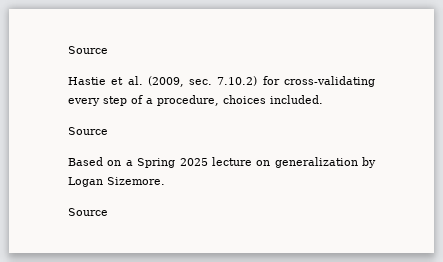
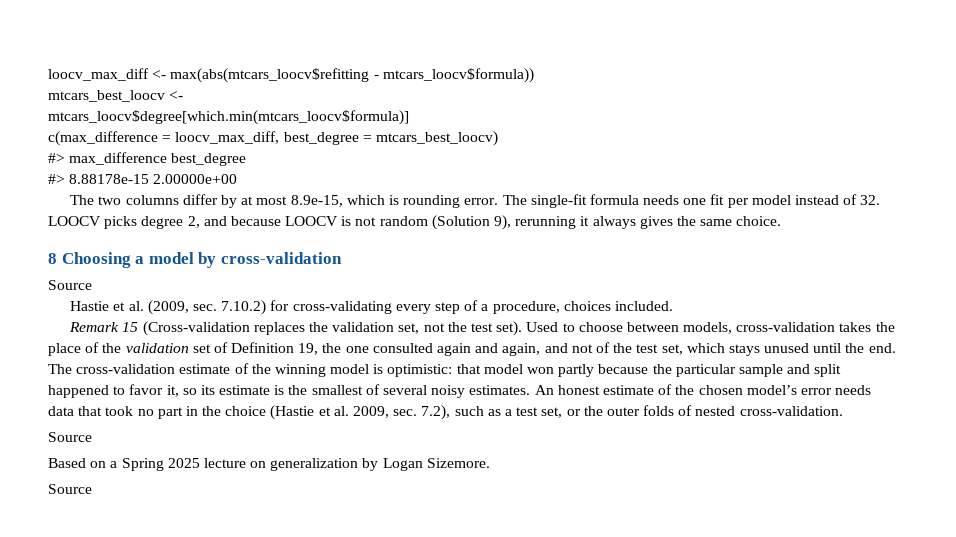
+ loocv_max_diff <- max(abs(mtcars_loocv$refitting - mtcars_loocv$formula))
+ mtcars_best_loocv <-
+ mtcars_loocv$degree[which.min(mtcars_loocv$formula)]
+ c(max_difference = loocv_max_diff, best_degree = mtcars_best_loocv)
+ #> max_difference best_degree
+ #> 8.88178e-15 2.00000e+00
+ The two columns differ by at most 8.9e-15, which is rounding error. The single-fit formula needs one fit per model instead of 32. LOOCV picks degree 2, and because LOOCV is not random (Solution 9), rerunning it always gives the same choice.
+ 8 Choosing a model by cross-validation
+ Remark 15 (Cross-validation replaces the validation set, not the test set). Used to choose between models, cross-validation takes the place of the validation set of Definition 19, the one consulted again and again, and not of the test set, which stays unused until the end. The cross-validation estimate of the winning model is optimistic: that model won partly because the particular sample and split happened to favor it, so its estimate is the smallest of several noisy estimates. An honest estimate of the chosen model’s error needs data that took no part in the choice (Hastie et al. 2009, sec. 7.2), such as a test set, or the outer folds of nested cross-validation.

